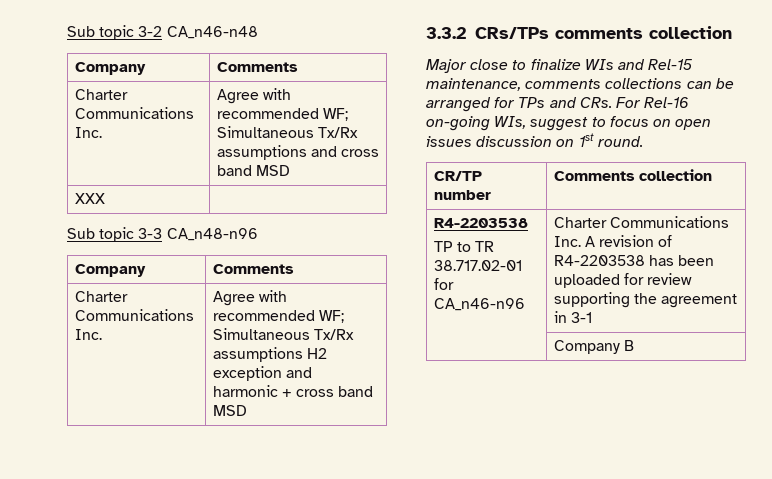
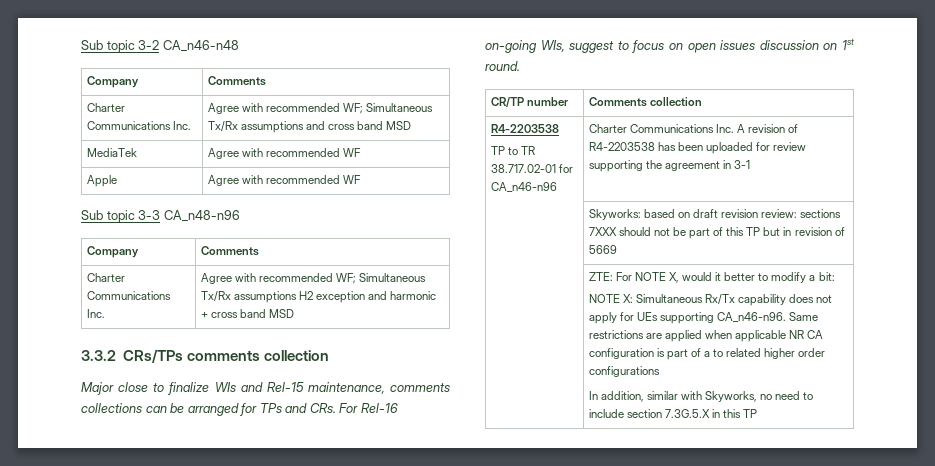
- XXX |
+ MediaTek | Agree with recommended WF
+ Apple | Agree with recommended WF
- | Company B
+ | Skyworks: based on draft revision review: sections 7XXX should not be part of this TP but in revision of 5669
+ | ZTE: For NOTE X, would it better to modify a bit:
+ NOTE X: Simultaneous Rx/Tx capability does not apply for UEs supporting CA_n46-n96. Same restrictions are applied when applicable NR CA configuration is part of a to related higher order configurations
+ In addition, similar with Skyworks, no need to include section 7.3G.5.X in this TP

